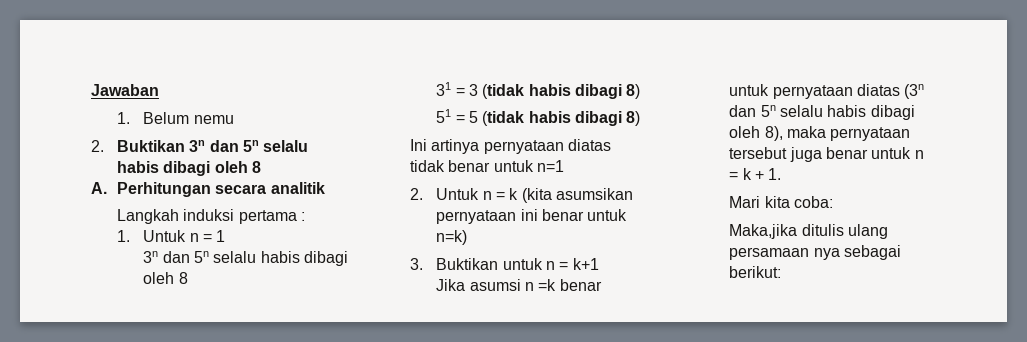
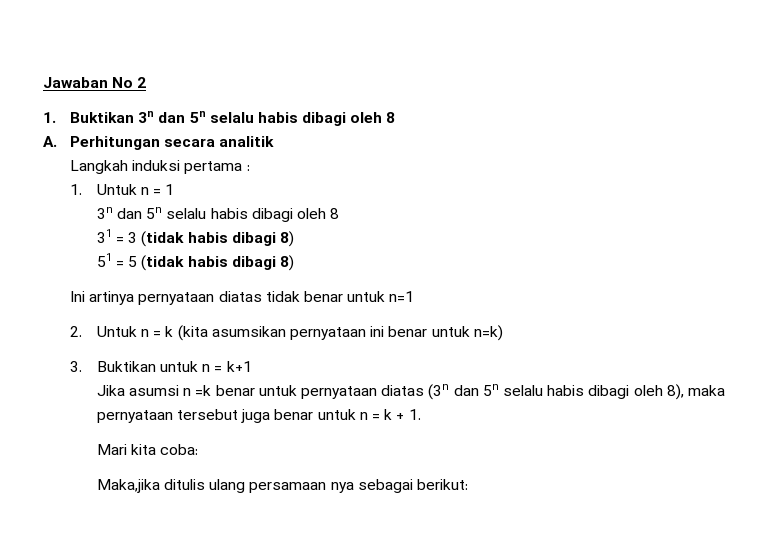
- Jawaban
- 1. Belum nemu
- 2. Buktikan 3n dan 5n selalu habis dibagi oleh 8
+ Jawaban No 2
+ 1. Buktikan 3n dan 5n selalu habis dibagi oleh 8

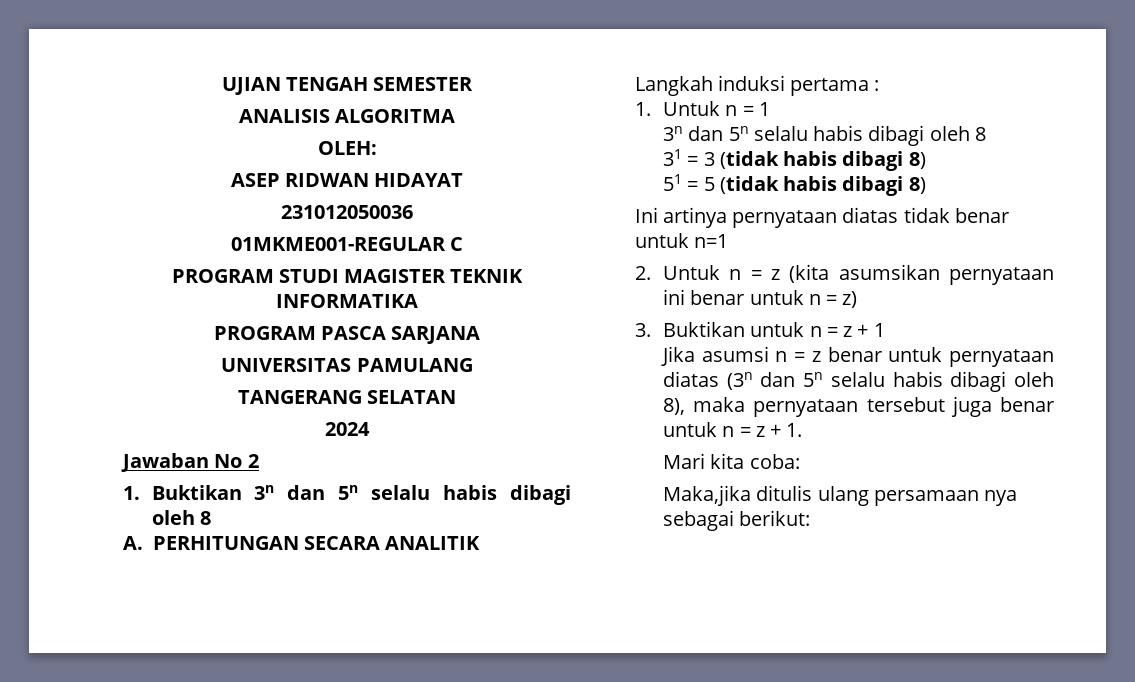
+ UJIAN TENGAH SEMESTER
+ ANALISIS ALGORITMA
+ OLEH:
+ ASEP RIDWAN HIDAYAT
+ 231012050036
+ 01MKME001-REGULAR C
+ PROGRAM STUDI MAGISTER TEKNIK INFORMATIKA
+ PROGRAM PASCA SARJANA
+ UNIVERSITAS PAMULANG
+ TANGERANG SELATAN
+ 2024
- A. Perhitungan secara analitik
+ A. PERHITUNGAN SECARA ANALITIK
- 2. Untuk n = k (kita asumsikan pernyataan ini benar untuk n=k)
+ 2. Untuk n = z (kita asumsikan pernyataan ini benar untuk n = z)
- 3. Buktikan untuk n = k+1
+ 3. Buktikan untuk n = z + 1
- Jika asumsi n =k benar untuk pernyataan diatas (3n dan 5n selalu habis dibagi oleh 8), maka pernyataan tersebut juga benar untuk n = k + 1.
+ Jika asumsi n = z benar untuk pernyataan diatas (3n dan 5n selalu habis dibagi oleh 8), maka pernyataan tersebut juga benar untuk n = z + 1.

